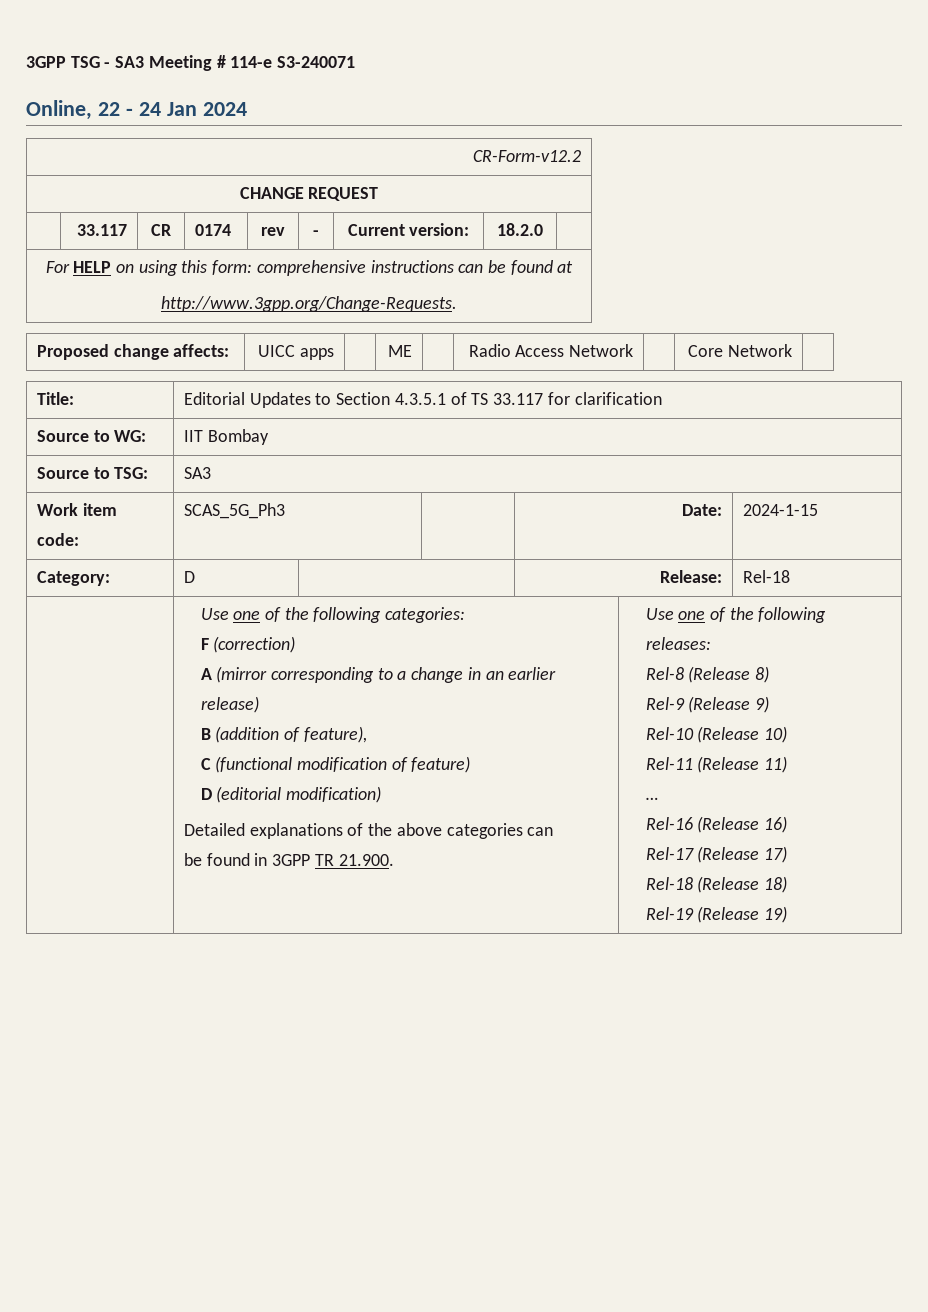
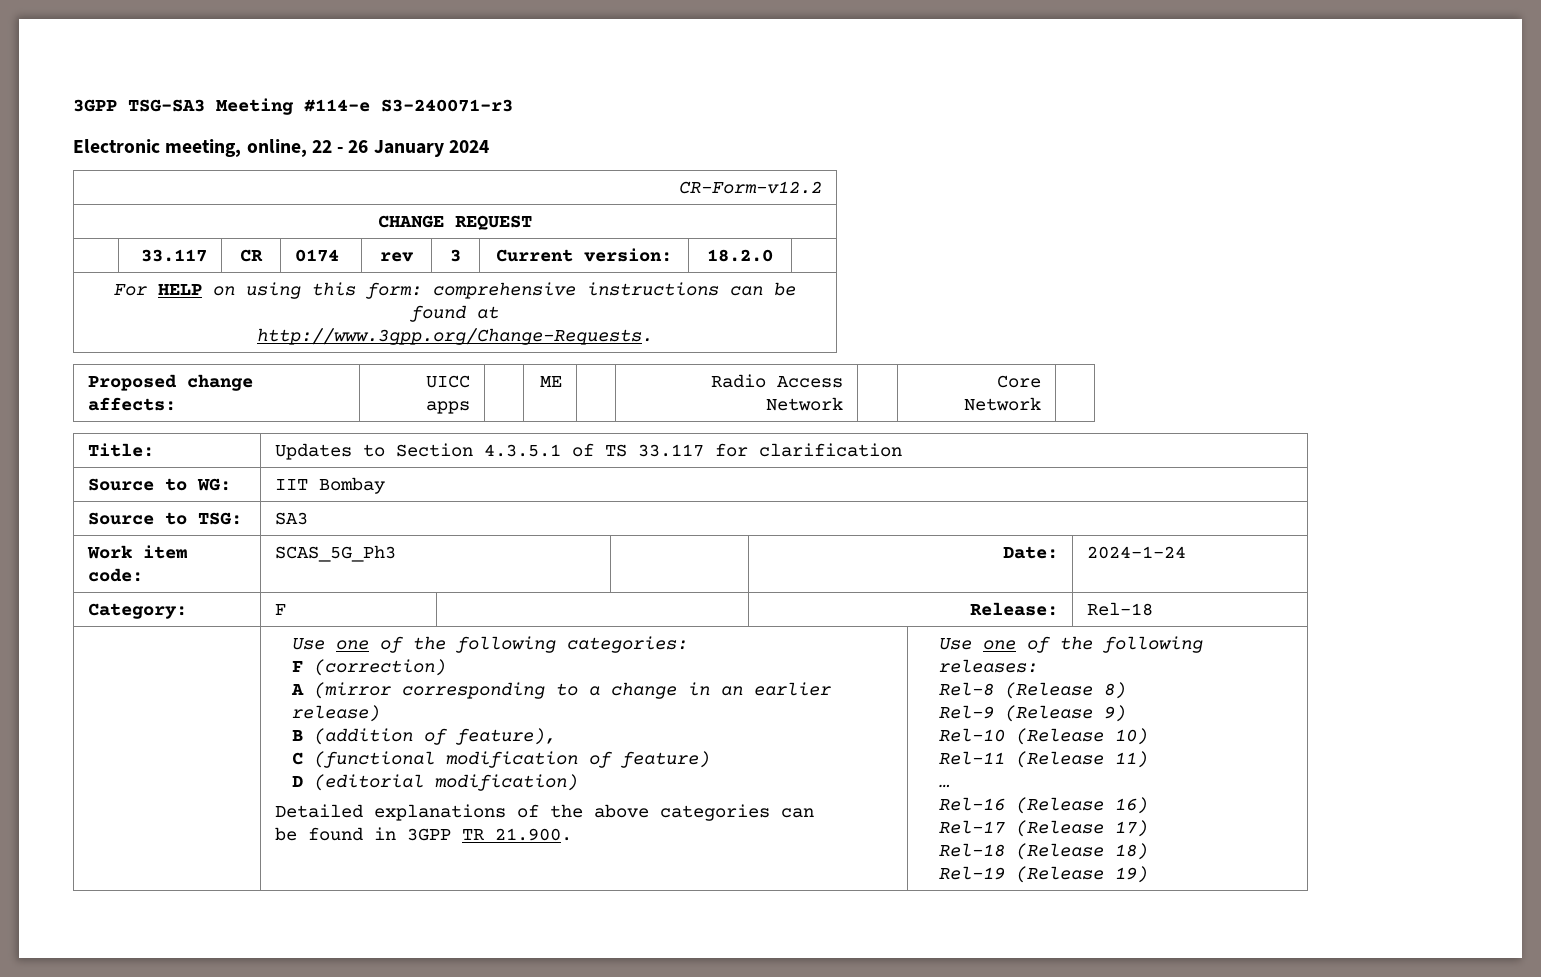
- 3GPP TSG - SA3 Meeting # 114-e S3-240071
- Online, 22 - 24 Jan 2024
+ 3GPP TSG-SA3 Meeting #114-e S3-240071-r3
+ Electronic meeting, online, 22 - 26 January 2024
- | 33.117 | CR | 0174 | rev | - | Current version: | 18.2.0 |
+ | 33.117 | CR | 0174 | rev | 3 | Current version: | 18.2.0 |
- Title: | Editorial Updates to Section 4.3.5.1 of TS 33.117 for clarification
+ Title: | Updates to Section 4.3.5.1 of TS 33.117 for clarification
- Work item code: | SCAS_5G_Ph3 | | Date: | 2024-1-15
+ Work item code: | SCAS_5G_Ph3 | | Date: | 2024-1-24
- Category: | D | | Release: | Rel-18
+ Category: | F | | Release: | Rel-18

